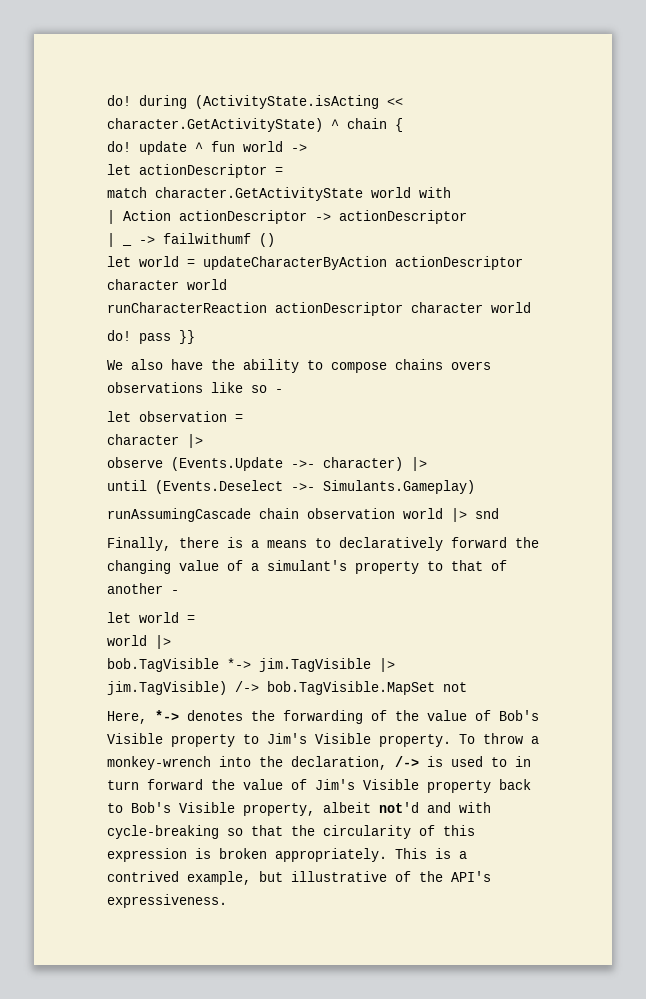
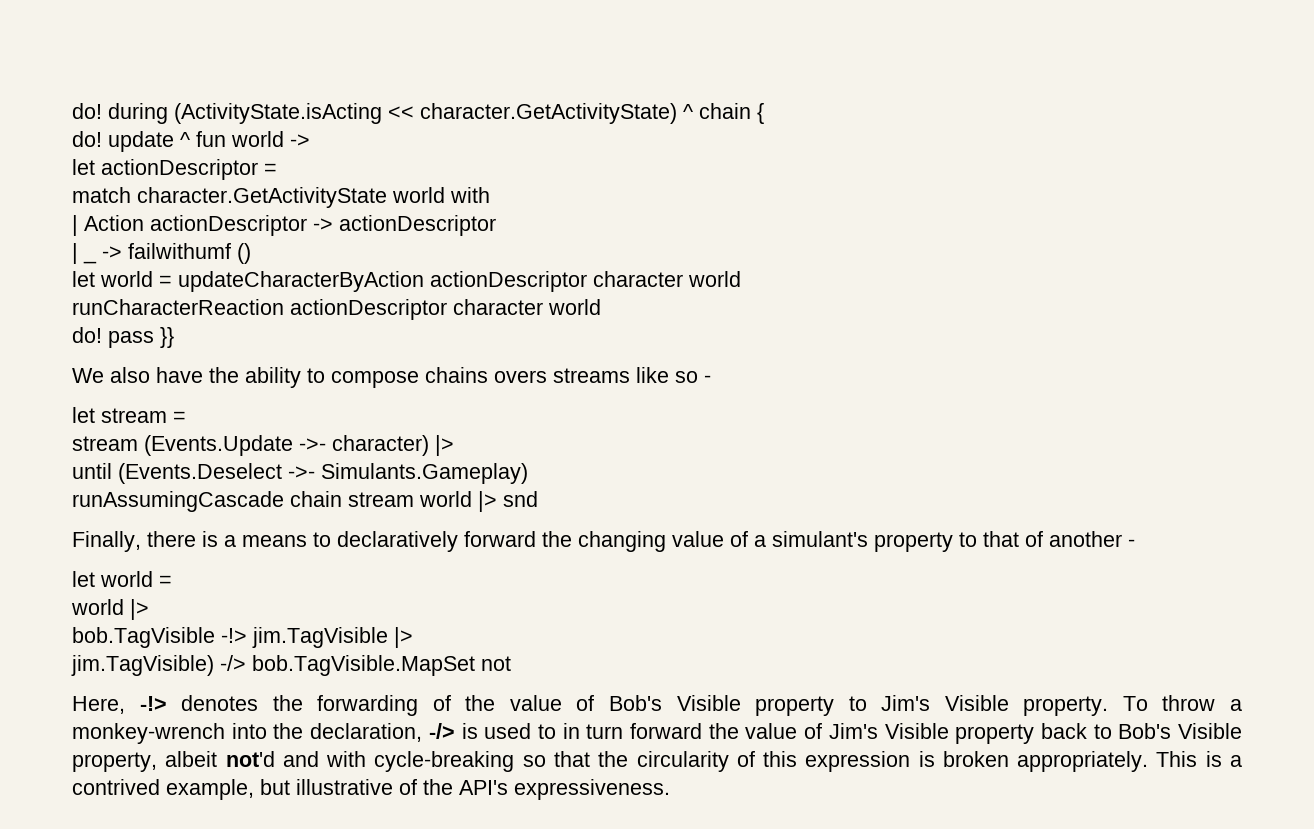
- We also have the ability to compose chains overs observations like so -
+ We also have the ability to compose chains overs streams like so -
- let observation =
- character |>
- observe (Events.Update ->- character) |>
+ let stream =
+ stream (Events.Update ->- character) |>
- runAssumingCascade chain observation world |> snd
+ runAssumingCascade chain stream world |> snd
- bob.TagVisible *-> jim.TagVisible |>
+ bob.TagVisible -!> jim.TagVisible |>
- jim.TagVisible) /-> bob.TagVisible.MapSet not
+ jim.TagVisible) -/> bob.TagVisible.MapSet not
- Here, *-> denotes the forwarding of the value of Bob's Visible property to Jim's Visible property.
+ Here, -!> denotes the forwarding of the value of Bob's Visible property to Jim's Visible property.
- To throw a monkey-wrench into the declaration, /-> is used to in turn forward the value of Jim's Visible property back to Bob's Visible property, albeit not'd and with cycle-breaking so that the circularity of this expression is broken appropriately.
+ To throw a monkey-wrench into the declaration, -/> is used to in turn forward the value of Jim's Visible property back to Bob's Visible property, albeit not'd and with cycle-breaking so that the circularity of this expression is broken appropriately.

